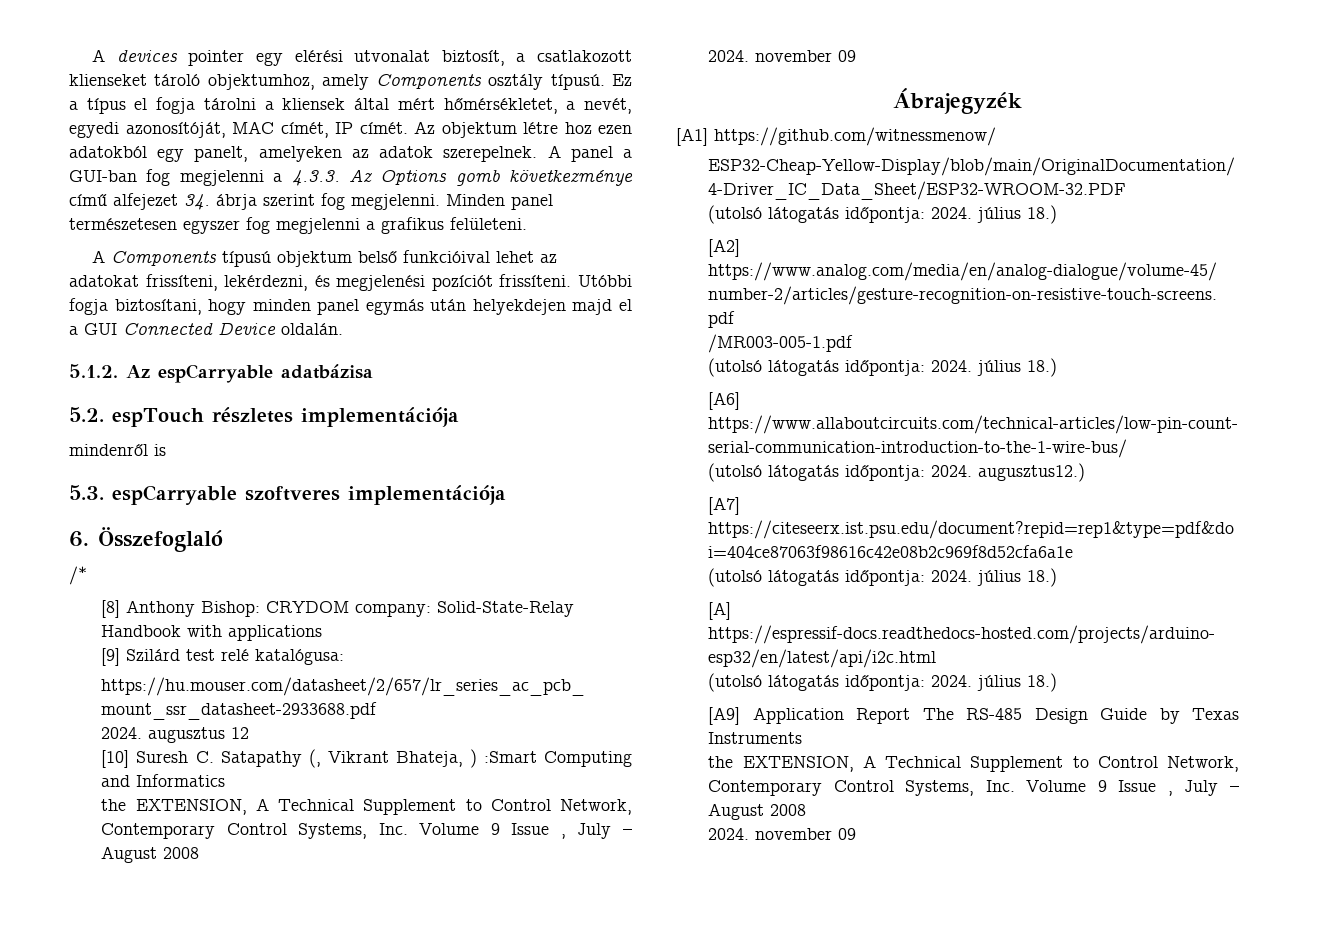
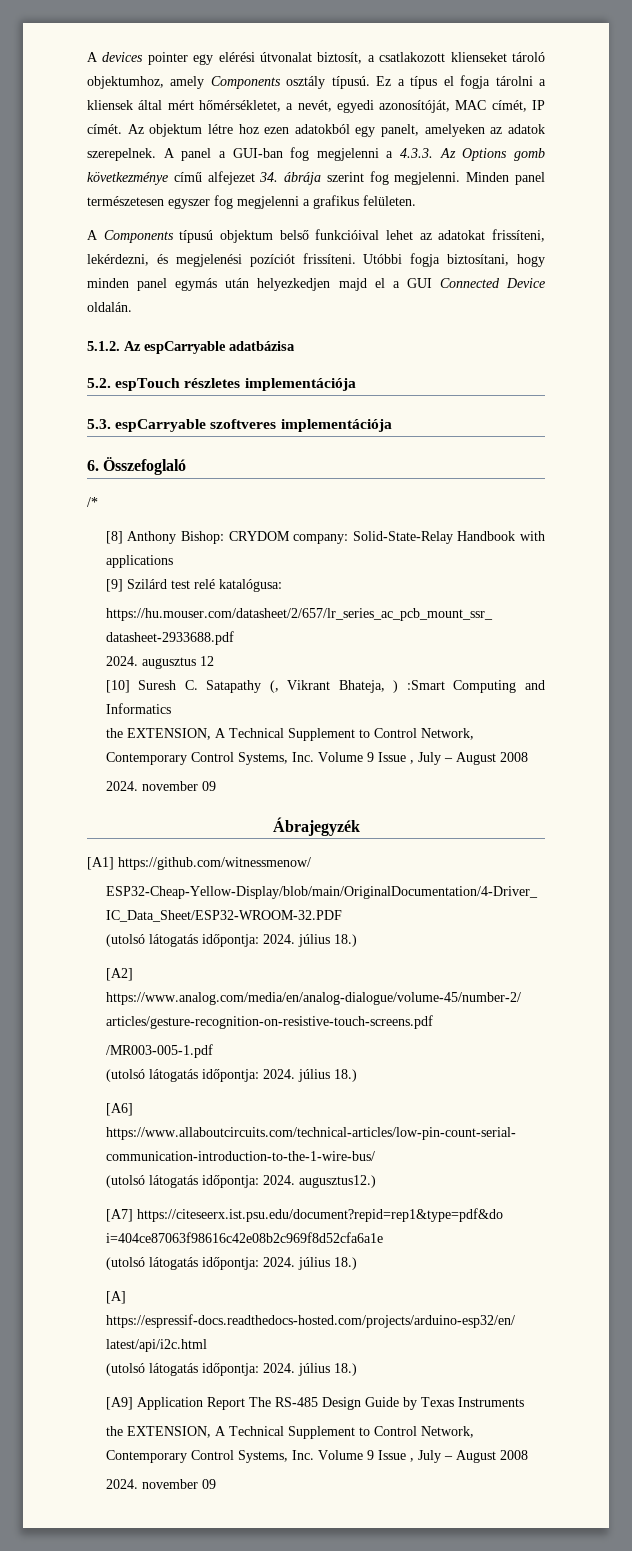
- A devices pointer egy elérési utvonalat biztosít, a csatlakozott klienseket tároló objektumhoz, amely Components osztály típusú.
+ A devices pointer egy elérési útvonalat biztosít, a csatlakozott klienseket tároló objektumhoz, amely Components osztály típusú.
- A panel a GUI-ban fog megjelenni a 4.3.3. Az Options gomb következménye című alfejezet 34. ábrja szerint fog megjelenni.
+ A panel a GUI-ban fog megjelenni a 4.3.3. Az Options gomb következménye című alfejezet 34. ábrája szerint fog megjelenni.
- Minden panel természetesen egyszer fog megjelenni a grafikus felületeni.
+ Minden panel természetesen egyszer fog megjelenni a grafikus felületen.
- Utóbbi fogja biztosítani, hogy minden panel egymás után helyekdejen majd el a GUI Connected Device oldalán.
+ Utóbbi fogja biztosítani, hogy minden panel egymás után helyezkedjen majd el a GUI Connected Device oldalán.
- mindenről is

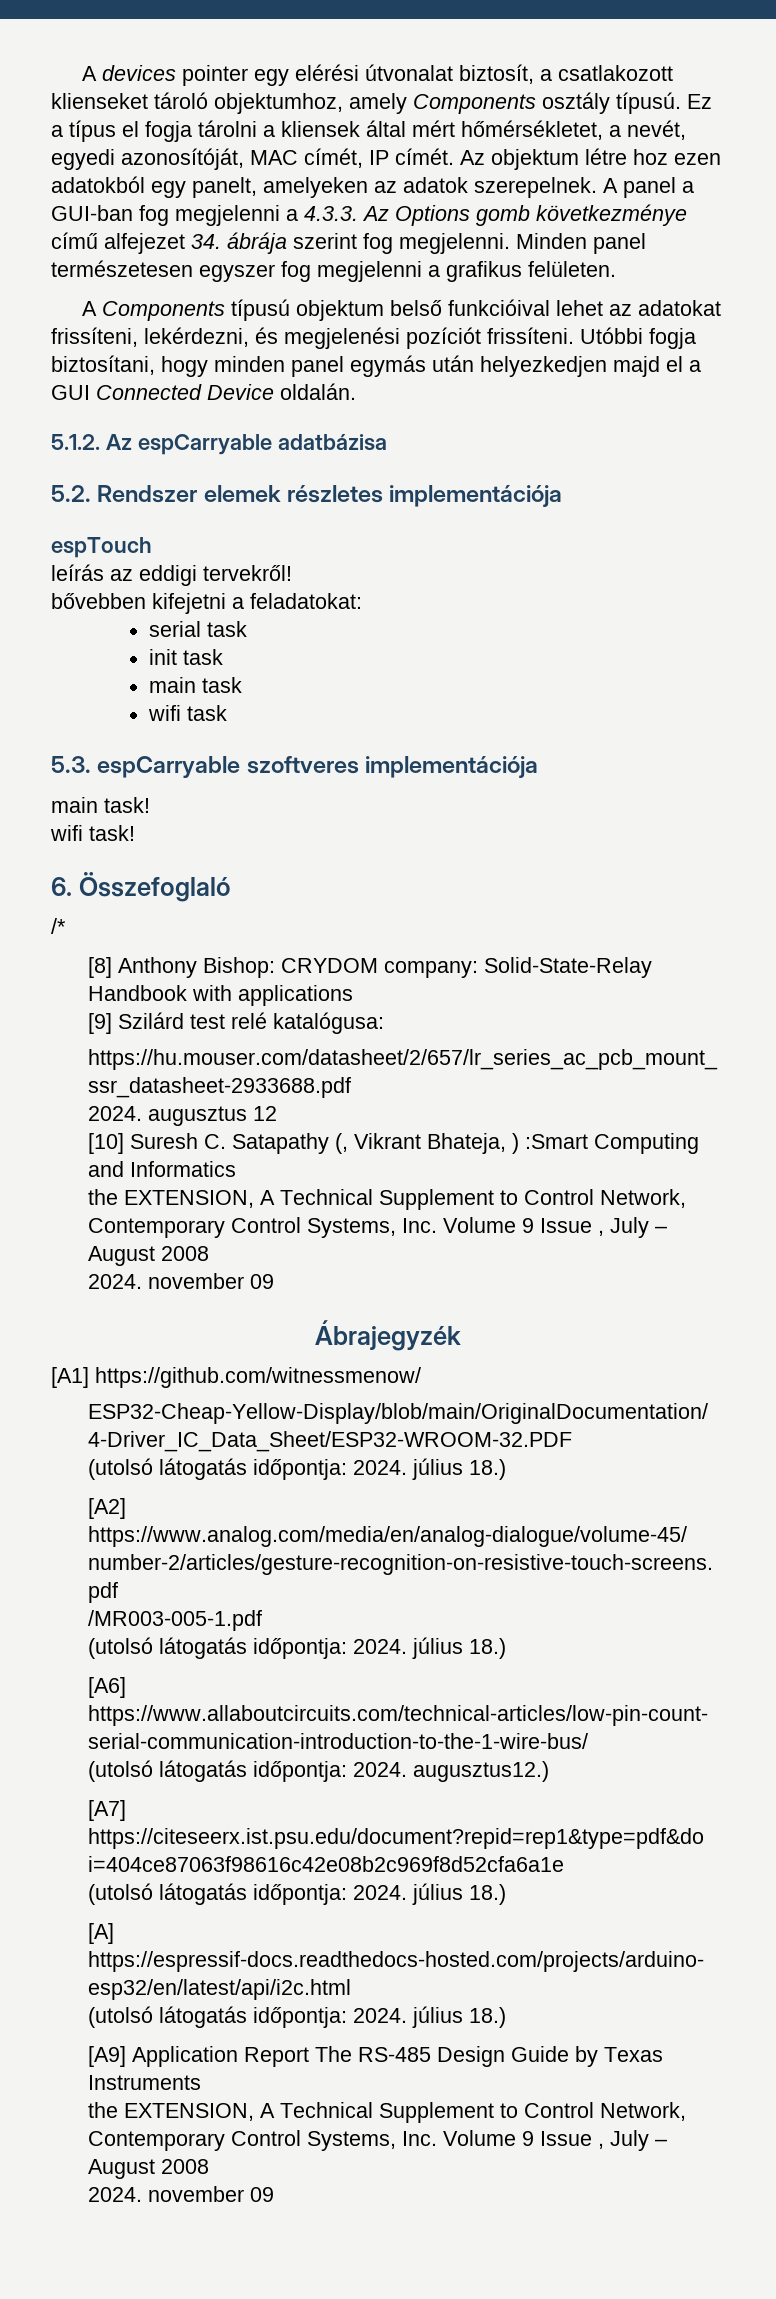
- 5.2. espTouch részletes implementációja
+ 5.2. Rendszer elemek részletes implementációja
+ espTouch
+ leírás az eddigi tervekről!
+ bővebben kifejetni a feladatokat:
+ serial task
+ init task
+ main task
+ wifi task
+ main task!
+ wifi task!

